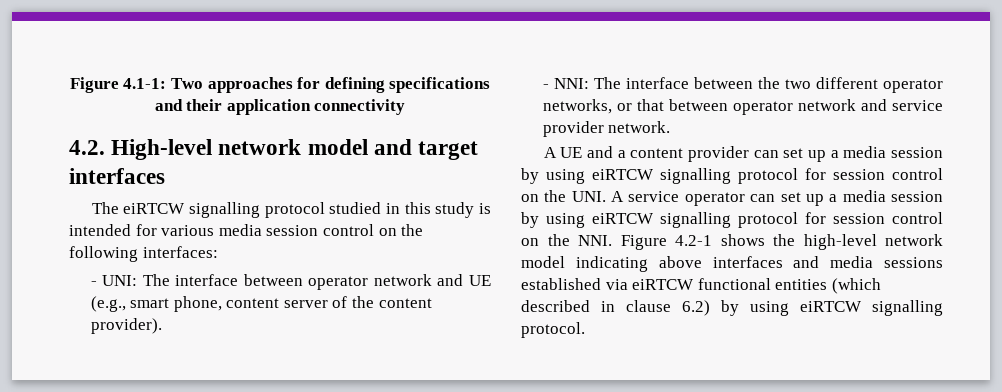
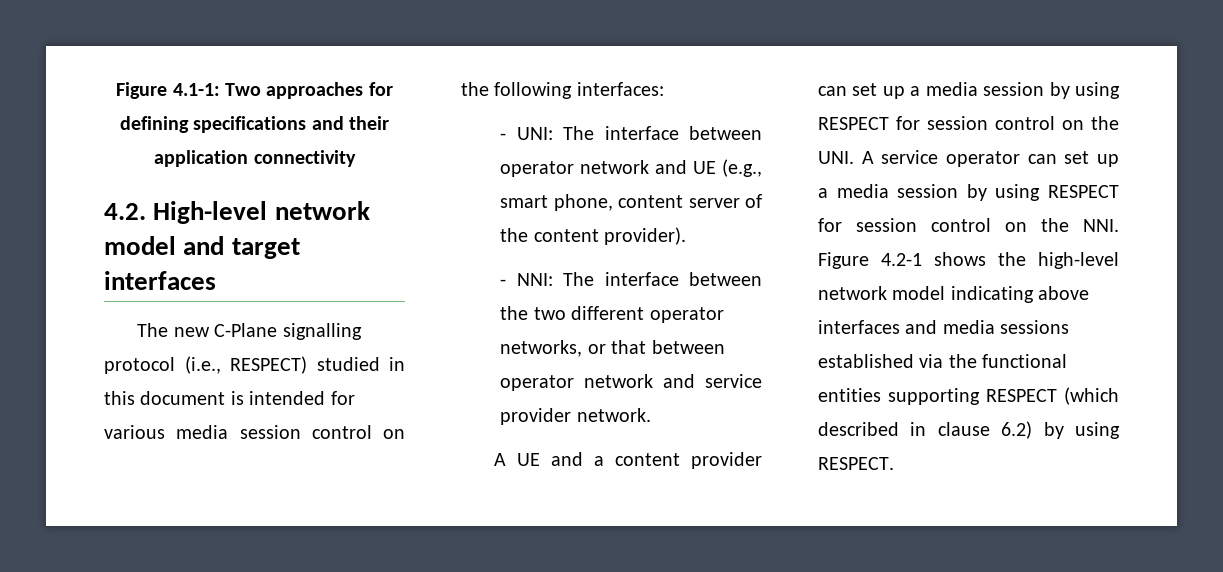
- The eiRTCW signalling protocol studied in this study is intended for various media session control on the following interfaces:
+ The new C-Plane signalling protocol (i.e., RESPECT) studied in this document is intended for various media session control on the following interfaces:
- A UE and a content provider can set up a media session by using eiRTCW signalling protocol for session control on the UNI. A service operator can set up a media session by using eiRTCW signalling protocol for session control on the NNI. Figure 4.2-1 shows the high-level network model indicating above interfaces and media sessions established via eiRTCW functional entities (which described in clause 6.2) by using eiRTCW signalling protocol.
+ A UE and a content provider can set up a media session by using RESPECT for session control on the UNI. A service operator can set up a media session by using RESPECT for session control on the NNI. Figure 4.2-1 shows the high-level network model indicating above interfaces and media sessions established via the functional entities supporting RESPECT (which described in clause 6.2) by using RESPECT.

